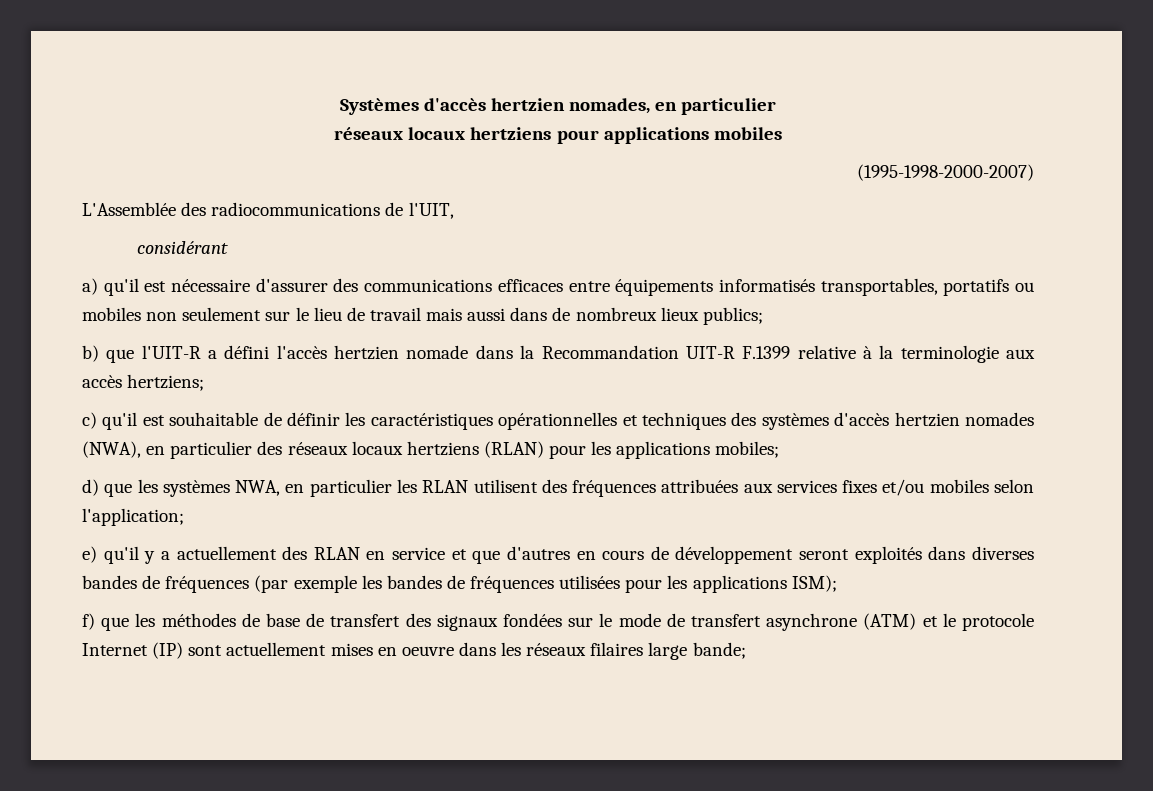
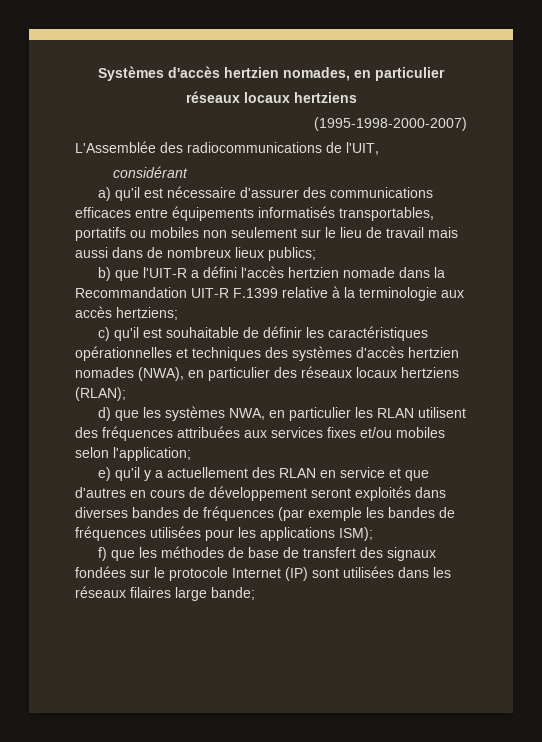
  Systèmes d'accès hertzien nomades, en particulier
- réseaux locaux hertziens pour applications mobiles
+ réseaux locaux hertziens
- c) qu'il est souhaitable de définir les caractéristiques opérationnelles et techniques des systèmes d'accès hertzien nomades (NWA), en particulier des réseaux locaux hertziens (RLAN) pour les applications mobiles;
+ c) qu'il est souhaitable de définir les caractéristiques opérationnelles et techniques des systèmes d'accès hertzien nomades (NWA), en particulier des réseaux locaux hertziens (RLAN);
- f) que les méthodes de base de transfert des signaux fondées sur le mode de transfert asynchrone (ATM) et le protocole Internet (IP) sont actuellement mises en oeuvre dans les réseaux filaires large bande;
+ f) que les méthodes de base de transfert des signaux fondées sur le protocole Internet (IP) sont utilisées dans les réseaux filaires large bande;

